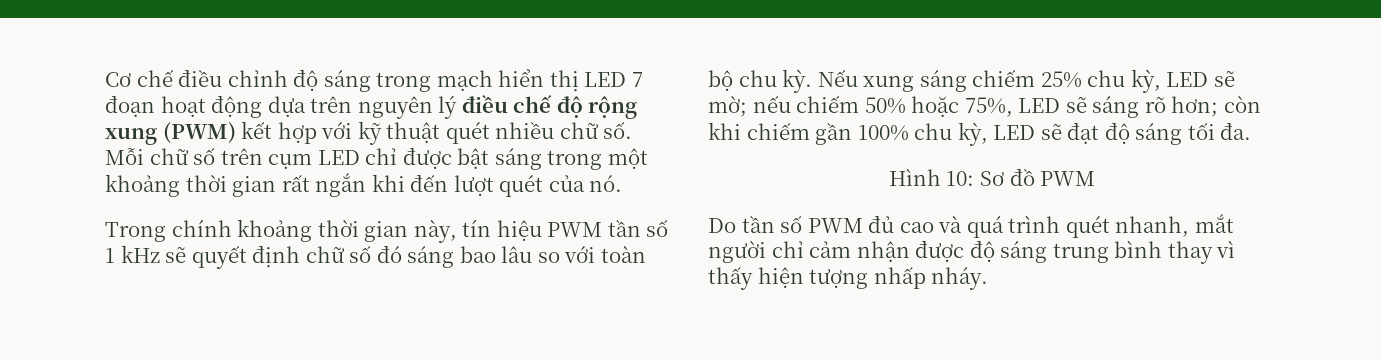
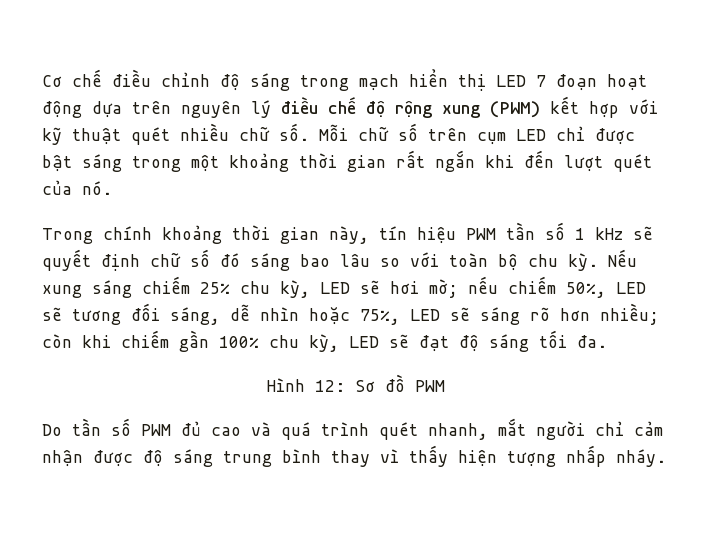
- Nếu xung sáng chiếm 25% chu kỳ, LED sẽ mờ; nếu chiếm 50% hoặc 75%, LED sẽ sáng rõ hơn; còn khi chiếm gần 100% chu kỳ, LED sẽ đạt độ sáng tối đa.
+ Nếu xung sáng chiếm 25% chu kỳ, LED sẽ hơi mờ; nếu chiếm 50%, LED sẽ tương đối sáng, dễ nhìn hoặc 75%, LED sẽ sáng rõ hơn nhiều; còn khi chiếm gần 100% chu kỳ, LED sẽ đạt độ sáng tối đa.
- Hình 10: Sơ đồ PWM
+ Hình 12: Sơ đồ PWM

